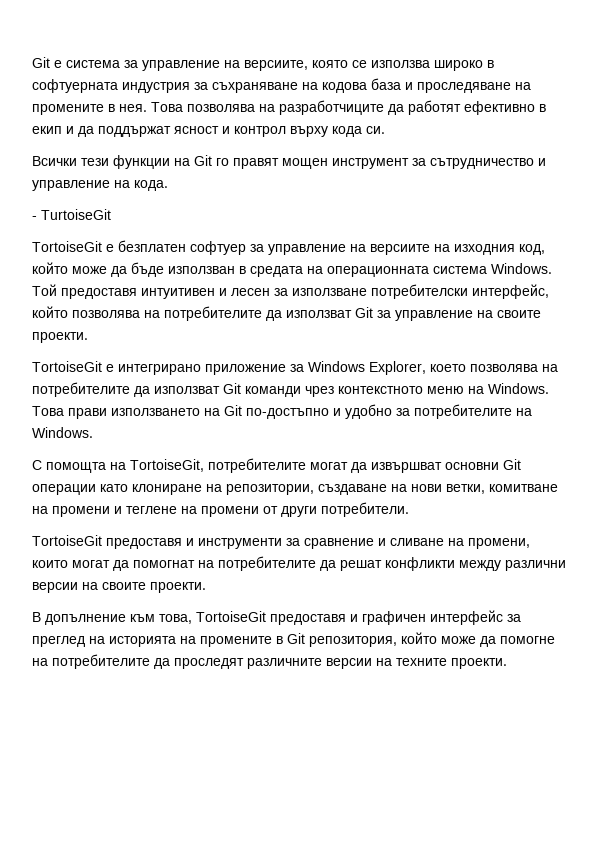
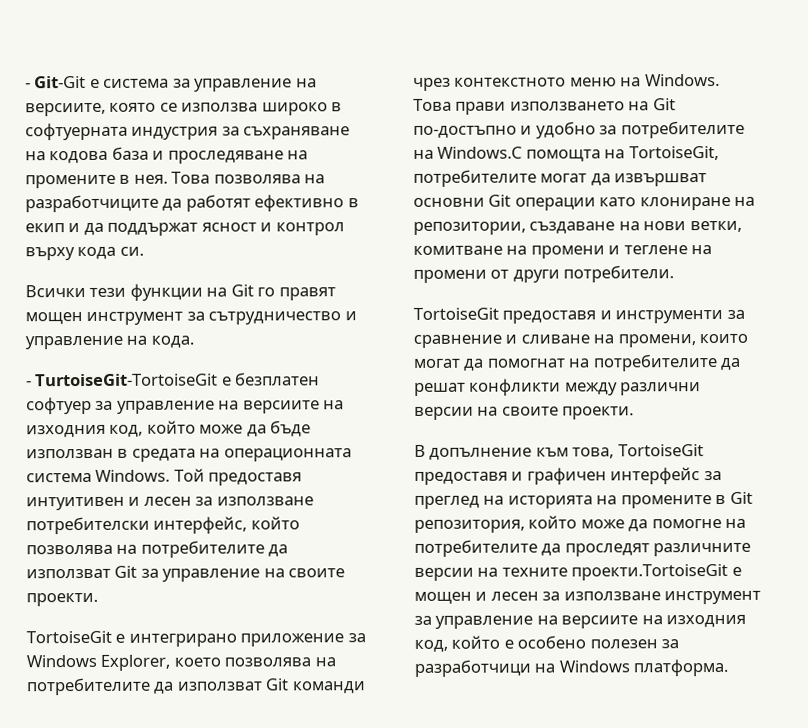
- Git е система за управление на версиите, която се използва широко в софтуерната индустрия за съхраняване на кодова база и проследяване на промените в нея.
+ - Git-Git е система за управление на версиите, която се използва широко в софтуерната индустрия за съхраняване на кодова база и проследяване на промените в нея.
- - TurtoiseGit
- TortoiseGit е безплатен софтуер за управление на версиите на изходния код, който може да бъде използван в средата на операционната система Windows.
+ - TurtoiseGit-TortoiseGit е безплатен софтуер за управление на версиите на изходния код, който може да бъде използван в средата на операционната система Windows.
- Това прави използването на Git по-достъпно и удобно за потребителите на Windows.
- С помощта на TortoiseGit, потребителите могат да извършват основни Git операции като клониране на репозитории, създаване на нови ветки, комитване на промени и теглене на промени от други потребители.
+ Това прави използването на Git по-достъпно и удобно за потребителите на Windows.С помощта на TortoiseGit, потребителите могат да извършват основни Git операции като клониране на репозитории, създаване на нови ветки, комитване на промени и теглене на промени от други потребители.
- В допълнение към това, TortoiseGit предоставя и графичен интерфейс за преглед на историята на промените в Git репозитория, който може да помогне на потребителите да проследят различните версии на техните проекти.
+ В допълнение към това, TortoiseGit предоставя и графичен интерфейс за преглед на историята на промените в Git репозитория, който може да помогне на потребителите да проследят различните версии на техните проекти.TortoiseGit е мощен и лесен за използване инструмент за управление на версиите на изходния код, който е особено полезен за разработчици на Windows платформа.

